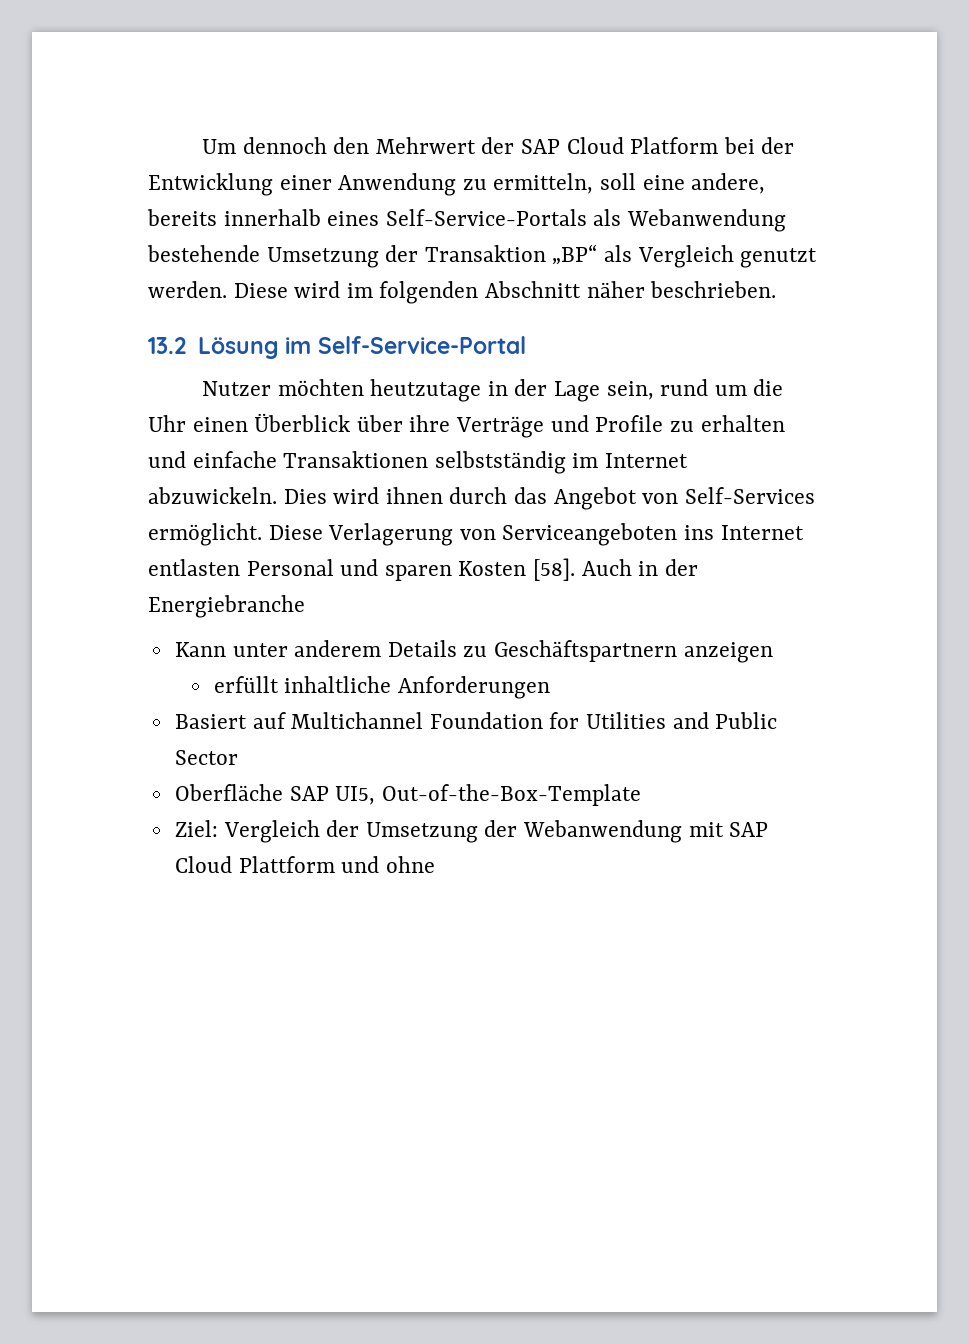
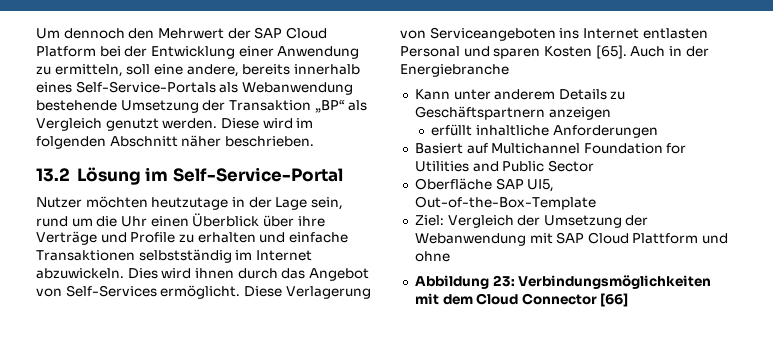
- Diese Verlagerung von Serviceangeboten ins Internet entlasten Personal und sparen Kosten [58].
+ Diese Verlagerung von Serviceangeboten ins Internet entlasten Personal und sparen Kosten [65].
+ Abbildung 23: Verbindungsmöglichkeiten mit dem Cloud Connector [66]

